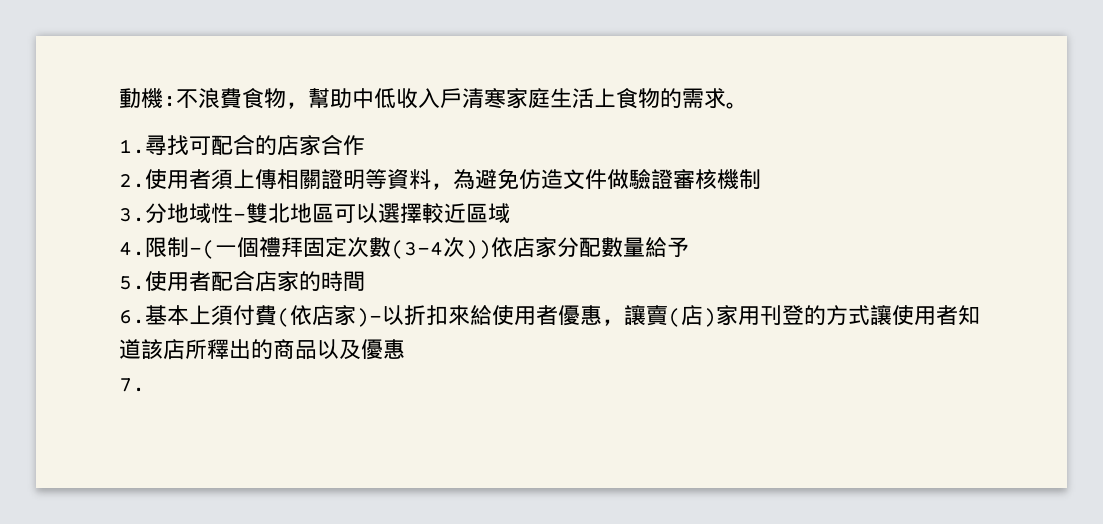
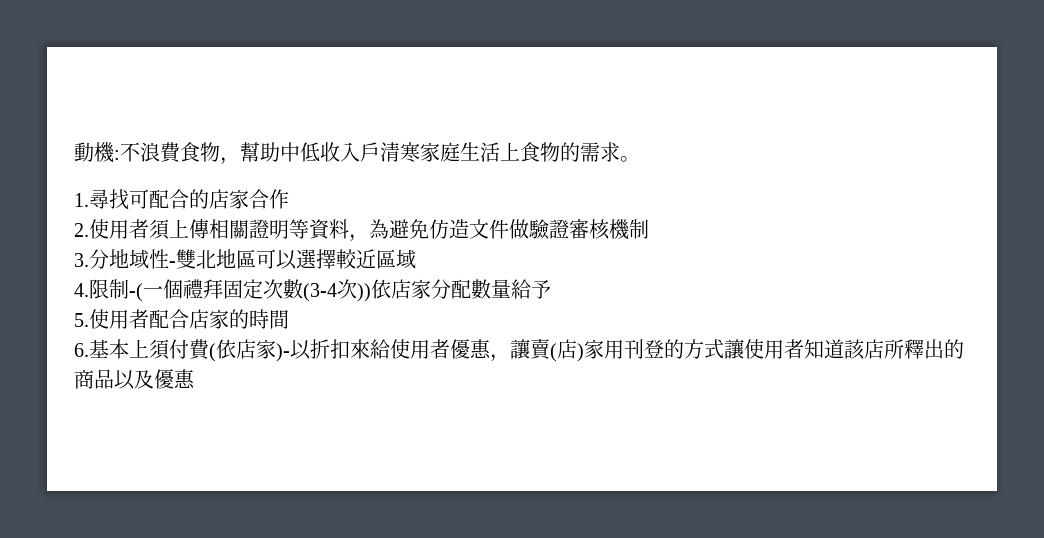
- 7.

